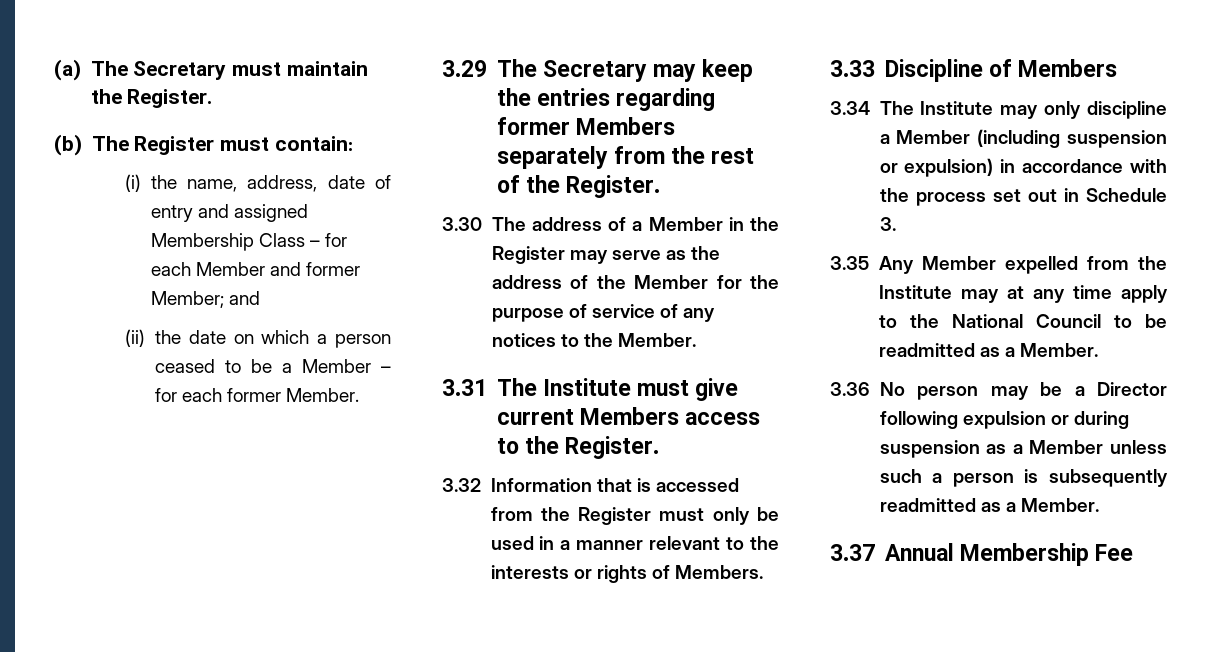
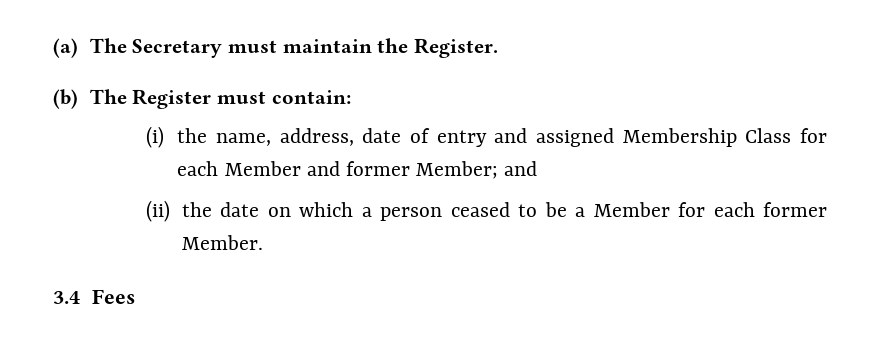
- (i) the name, address, date of entry and assigned Membership Class – for each Member and former Member; and
+ (i) the name, address, date of entry and assigned Membership Class for each Member and former Member; and
- (ii) the date on which a person ceased to be a Member – for each former Member.
+ (ii) the date on which a person ceased to be a Member for each former Member.
- 3.29 The Secretary may keep the entries regarding former Members separately from the rest of the Register.
- 3.30 The address of a Member in the Register may serve as the address of the Member for the purpose of service of any notices to the Member.
- 3.31 The Institute must give current Members access to the Register.
- 3.32 Information that is accessed from the Register must only be used in a manner relevant to the interests or rights of Members.
- 3.33 Discipline of Members
- 3.34 The Institute may only discipline a Member (including suspension or expulsion) in accordance with the process set out in Schedule 3.
- 3.35 Any Member expelled from the Institute may at any time apply to the National Council to be readmitted as a Member.
- 3.36 No person may be a Director following expulsion or during suspension as a Member unless such a person is subsequently readmitted as a Member.
- 3.37 Annual Membership Fee
+ 3.4 Fees

